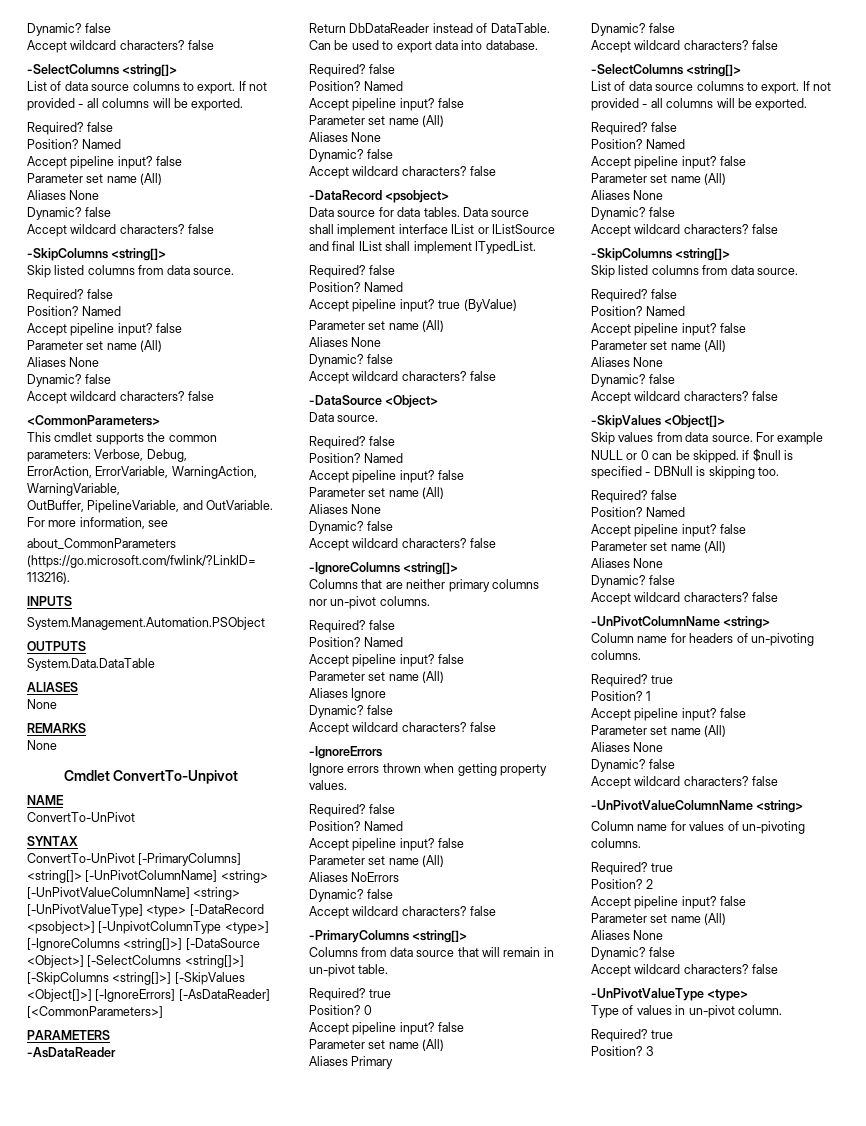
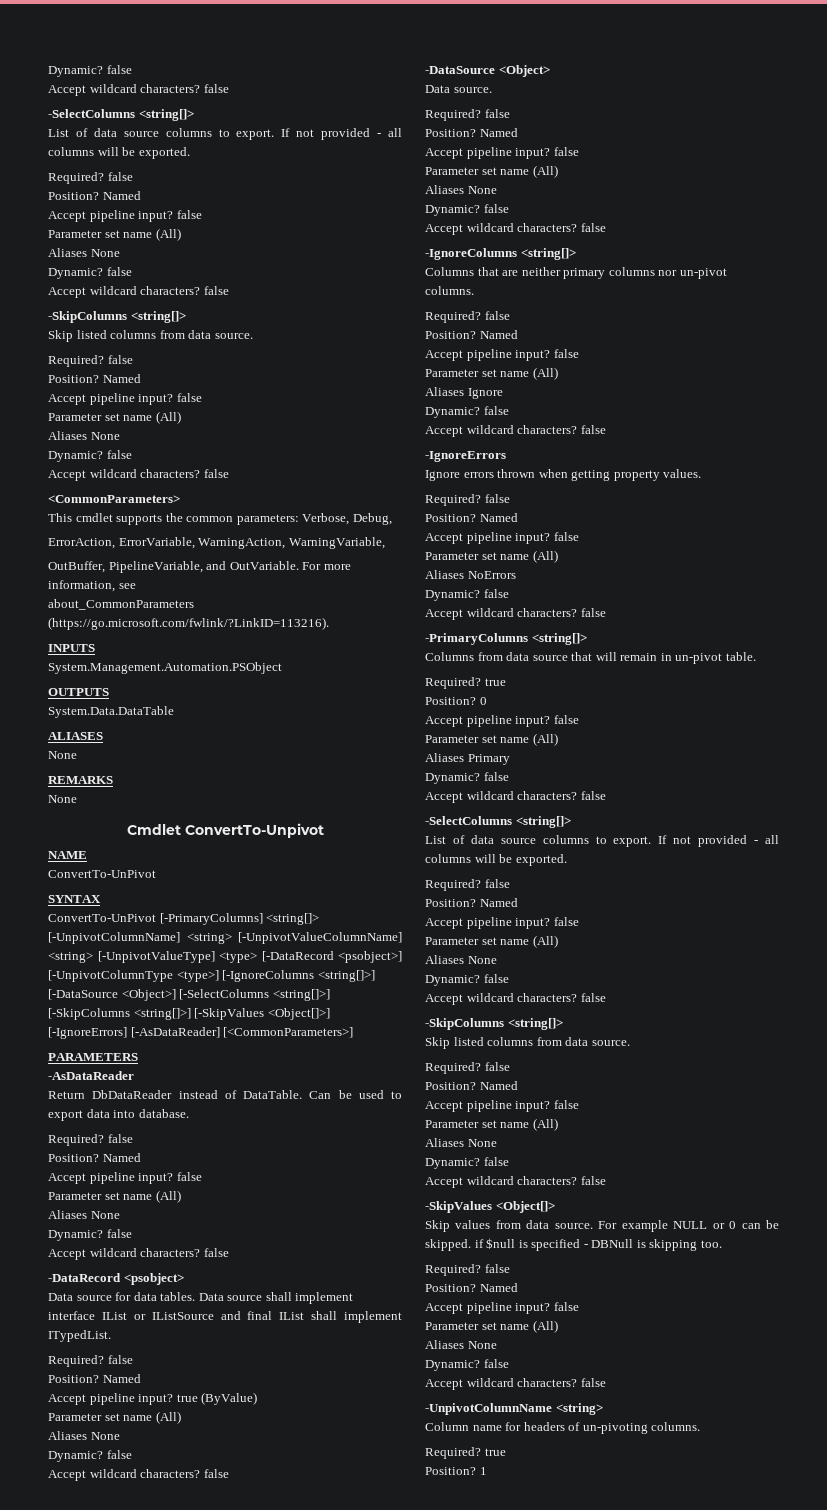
- ConvertTo-UnPivot [-PrimaryColumns] <string[]> [-UnPivotColumnName] <string> [-UnPivotValueColumnName] <string> [-UnPivotValueType] <type> [-DataRecord <psobject>] [-UnpivotColumnType <type>] [-IgnoreColumns <string[]>] [-DataSource <Object>] [-SelectColumns <string[]>] [-SkipColumns <string[]>] [-SkipValues <Object[]>] [-IgnoreErrors] [-AsDataReader] [<CommonParameters>]
+ ConvertTo-UnPivot [-PrimaryColumns] <string[]> [-UnpivotColumnName] <string> [-UnpivotValueColumnName] <string> [-UnpivotValueType] <type> [-DataRecord <psobject>] [-UnpivotColumnType <type>] [-IgnoreColumns <string[]>] [-DataSource <Object>] [-SelectColumns <string[]>] [-SkipColumns <string[]>] [-SkipValues <Object[]>] [-IgnoreErrors] [-AsDataReader] [<CommonParameters>]
- -UnPivotColumnName <string>
+ -UnpivotColumnName <string>
  1
- Accept pipeline input? false
- Parameter set name (All)
- Aliases None
- Dynamic? false
- Accept wildcard characters? false
- -UnPivotValueColumnName <string>
- Column name for values of un-pivoting columns.
- Required? true
- Position? 2
- Accept pipeline input? false
- Parameter set name (All)
- Aliases None
- Dynamic? false
- Accept wildcard characters? false
- -UnPivotValueType <type>
- Type of values in un-pivot column.
- Required? true
- Position? 3

